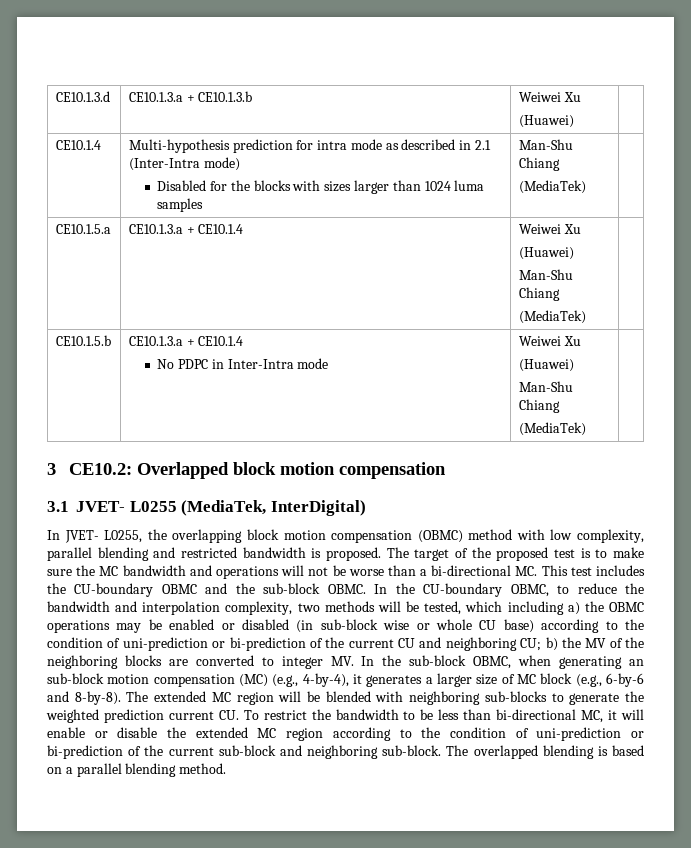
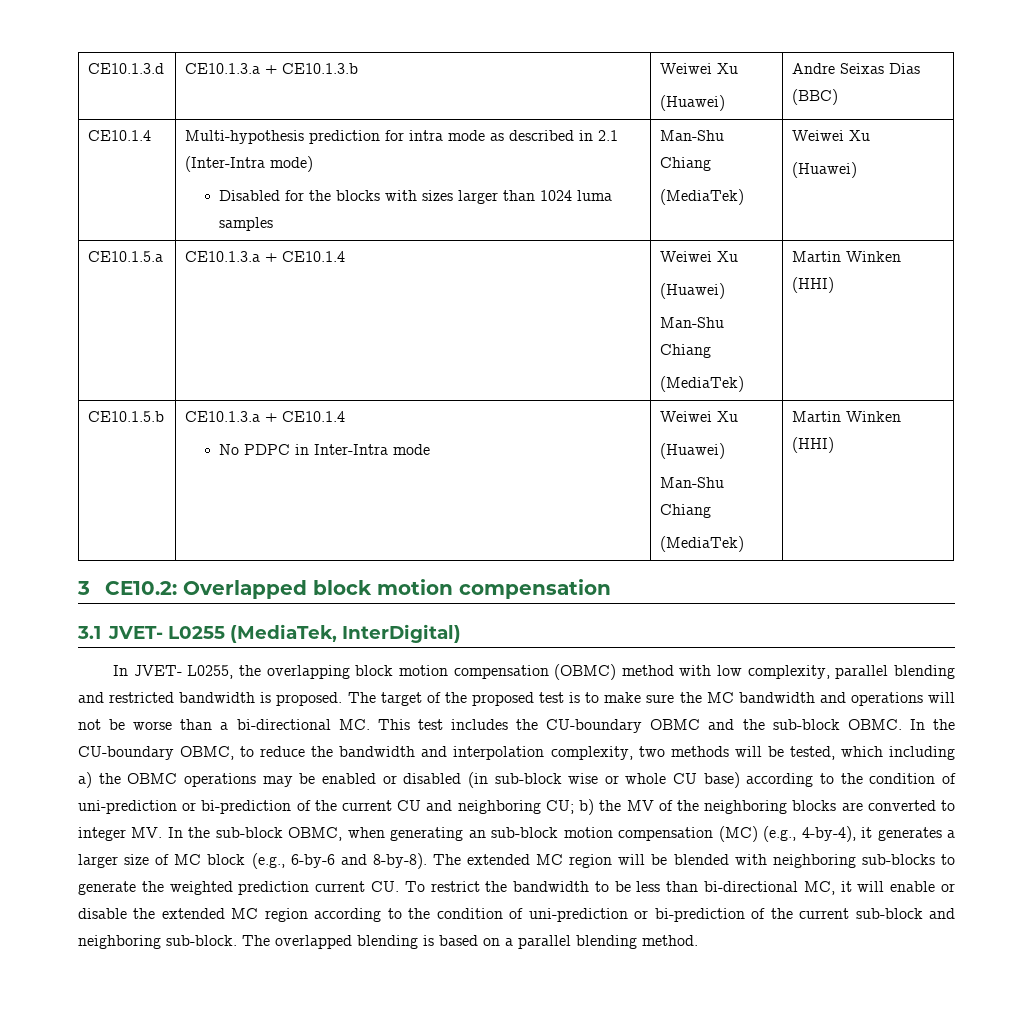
  CE10.1.3.d | CE10.1.3.a + CE10.1.3.b | Weiwei Xu
- (Huawei) |
+ (Huawei) | Andre Seixas Dias (BBC)
  CE10.1.4 | Multi-hypothesis prediction for intra mode as described in 2.1 (Inter-Intra mode)
  Disabled for the blocks with sizes larger than 1024 luma samples | Man-Shu Chiang
- (MediaTek) |
+ (MediaTek) | Weiwei Xu
+ (Huawei)
  CE10.1.5.a | CE10.1.3.a + CE10.1.4 | Weiwei Xu
  (Huawei)
  Man-Shu Chiang
- (MediaTek) |
+ (MediaTek) | Martin Winken (HHI)
  CE10.1.5.b | CE10.1.3.a + CE10.1.4
  No PDPC in Inter-Intra mode | Weiwei Xu
  (Huawei)
  Man-Shu Chiang
- (MediaTek) |
+ (MediaTek) | Martin Winken (HHI)

